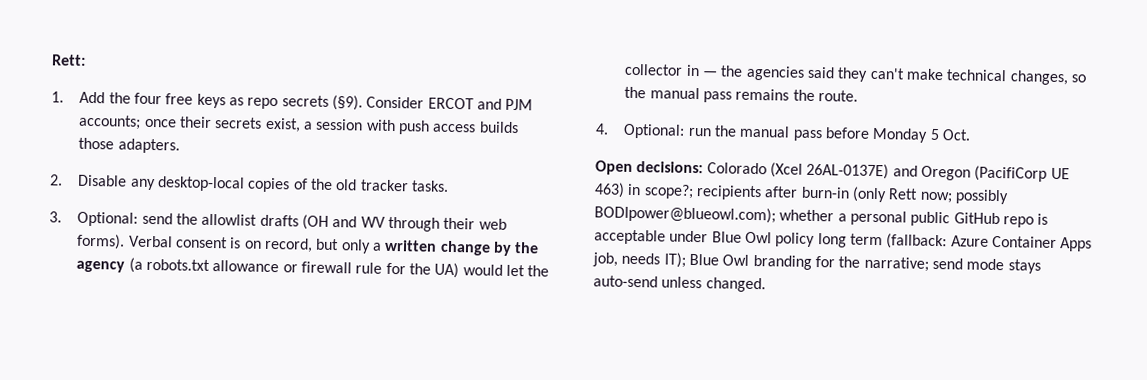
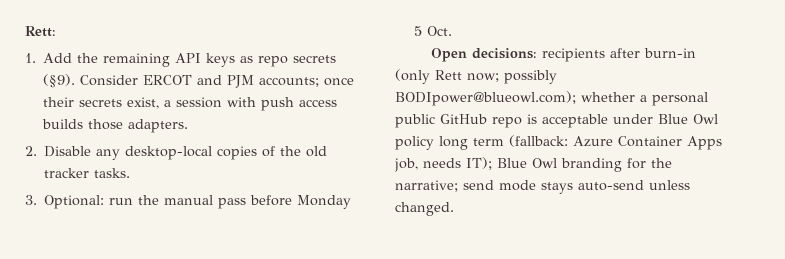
- 1. Add the four free keys as repo secrets (§9).
+ 1. Add the remaining API keys as repo secrets (§9).
- 3. Optional: send the allowlist drafts (OH and WV through their web forms). Verbal consent is on record, but only a written change by the agency (a robots.txt allowance or firewall rule for the UA) would let the collector in — the agencies said they can't make technical changes, so the manual pass remains the route.
- 4. Optional: run the manual pass before Monday 5 Oct.
+ 3. Optional: run the manual pass before Monday 5 Oct.
- Open decisions: Colorado (Xcel 26AL-0137E) and Oregon (PacifiCorp UE 463) in scope?; recipients after burn-in (only Rett now; possibly BODIpower@blueowl.com); whether a personal public GitHub repo is acceptable under Blue Owl policy long term (fallback: Azure Container Apps job, needs IT); Blue Owl branding for the narrative; send mode stays auto-send unless changed.
+ Open decisions: recipients after burn-in (only Rett now; possibly BODIpower@blueowl.com); whether a personal public GitHub repo is acceptable under Blue Owl policy long term (fallback: Azure Container Apps job, needs IT); Blue Owl branding for the narrative; send mode stays auto-send unless changed.

